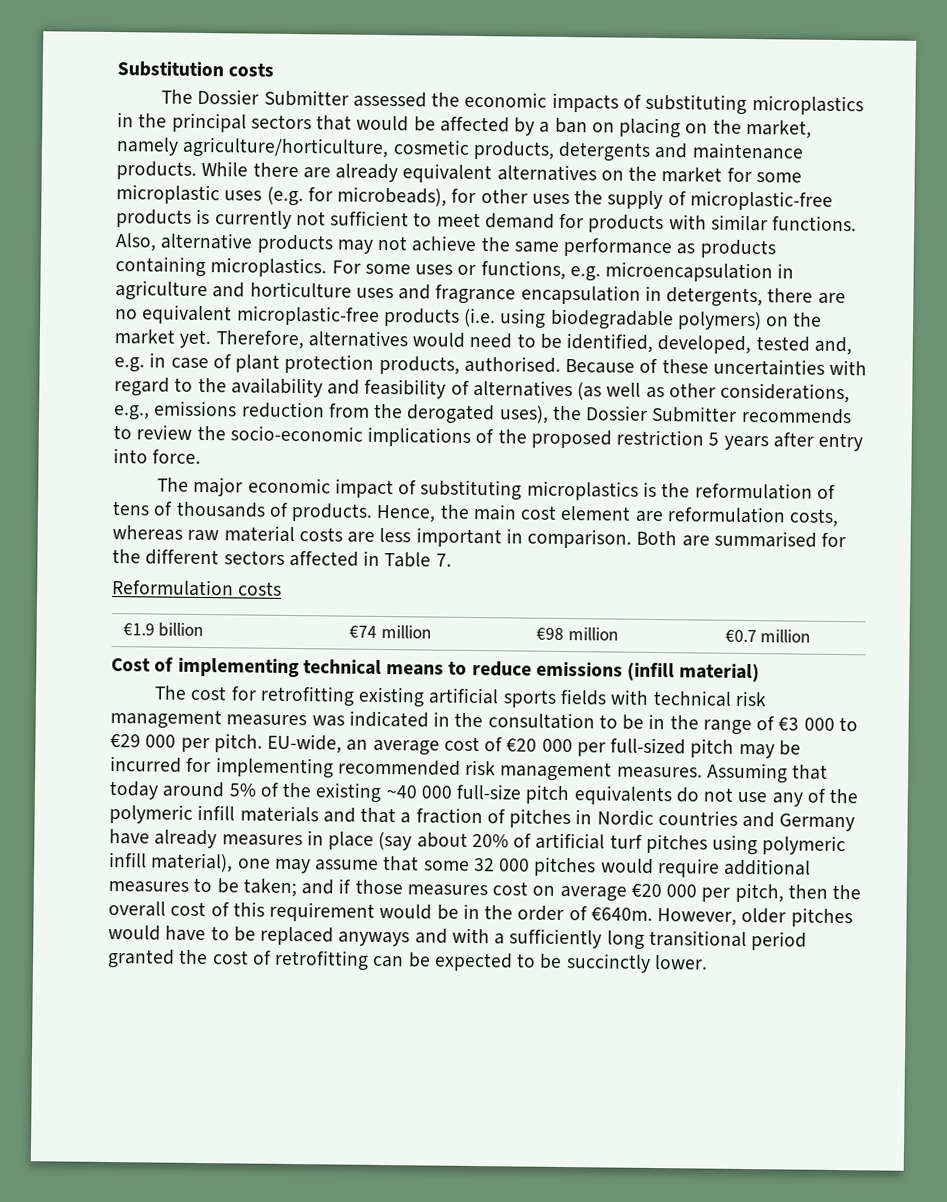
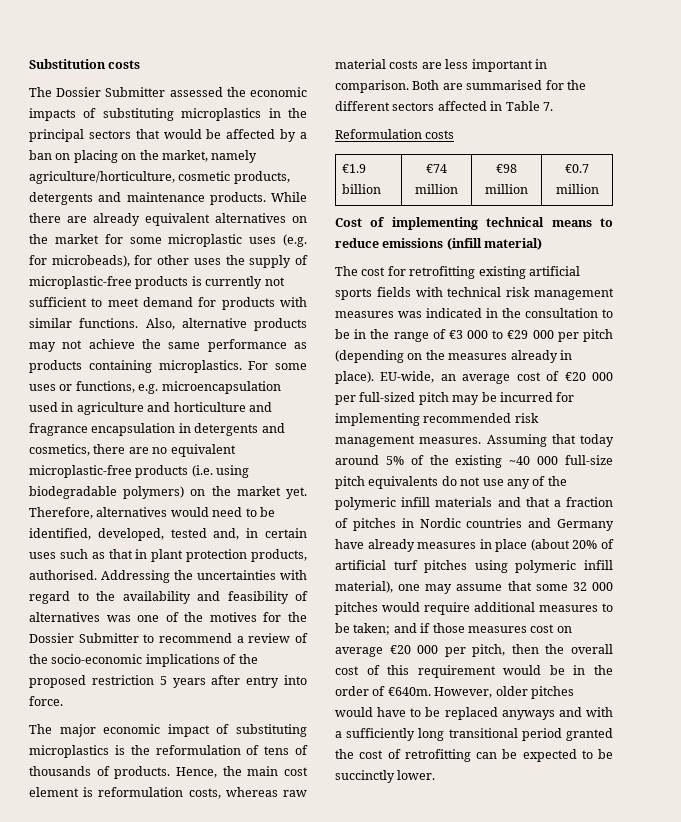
- For some uses or functions, e.g. microencapsulation in agriculture and horticulture uses and fragrance encapsulation in detergents, there are no equivalent microplastic-free products (i.e. using biodegradable polymers) on the market yet.
+ For some uses or functions, e.g. microencapsulation used in agriculture and horticulture and fragrance encapsulation in detergents and cosmetics, there are no equivalent microplastic-free products (i.e. using biodegradable polymers) on the market yet.
- Therefore, alternatives would need to be identified, developed, tested and, e.g. in case of plant protection products, authorised.
+ Therefore, alternatives would need to be identified, developed, tested and, in certain uses such as that in plant protection products, authorised.
- Because of these uncertainties with regard to the availability and feasibility of alternatives (as well as other considerations, e.g., emissions reduction from the derogated uses), the Dossier Submitter recommends to review the socio-economic implications of the proposed restriction 5 years after entry into force.
+ Addressing the uncertainties with regard to the availability and feasibility of alternatives was one of the motives for the Dossier Submitter to recommend a review of the socio-economic implications of the proposed restriction 5 years after entry into force.
- Hence, the main cost element are reformulation costs, whereas raw material costs are less important in comparison.
+ Hence, the main cost element is reformulation costs, whereas raw material costs are less important in comparison.
- The cost for retrofitting existing artificial sports fields with technical risk management measures was indicated in the consultation to be in the range of €3 000 to €29 000 per pitch.
+ The cost for retrofitting existing artificial sports fields with technical risk management measures was indicated in the consultation to be in the range of €3 000 to €29 000 per pitch (depending on the measures already in place).
- Assuming that today around 5% of the existing ~40 000 full-size pitch equivalents do not use any of the polymeric infill materials and that a fraction of pitches in Nordic countries and Germany have already measures in place (say about 20% of artificial turf pitches using polymeric infill material), one may assume that some 32 000 pitches would require additional measures to be taken;
+ Assuming that today around 5% of the existing ~40 000 full-size pitch equivalents do not use any of the polymeric infill materials and that a fraction of pitches in Nordic countries and Germany have already measures in place (about 20% of artificial turf pitches using polymeric infill material), one may assume that some 32 000 pitches would require additional measures to be taken;

